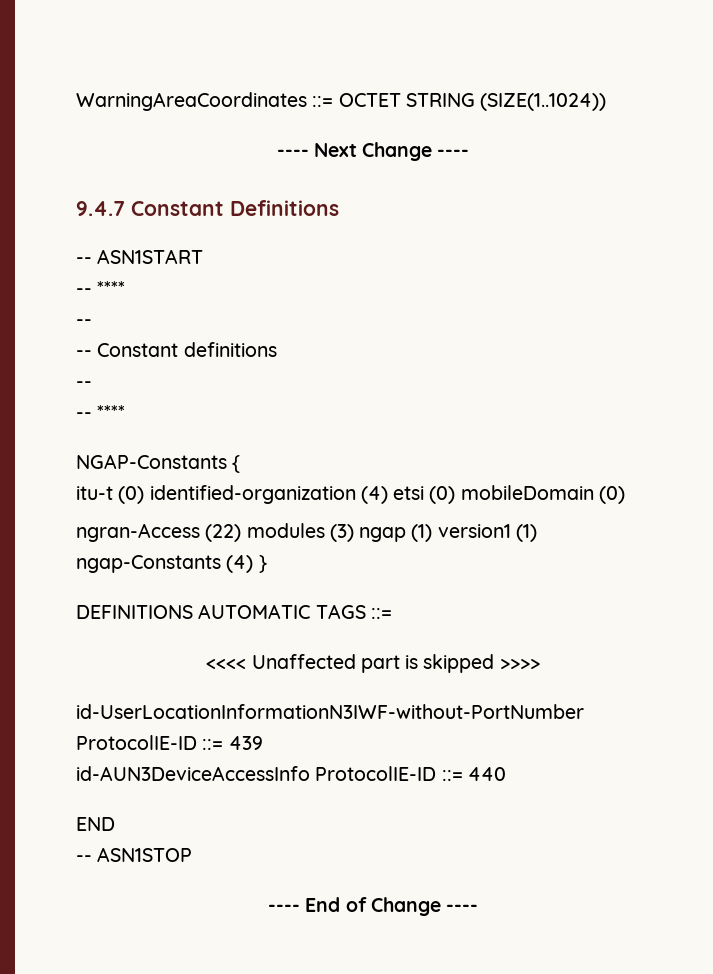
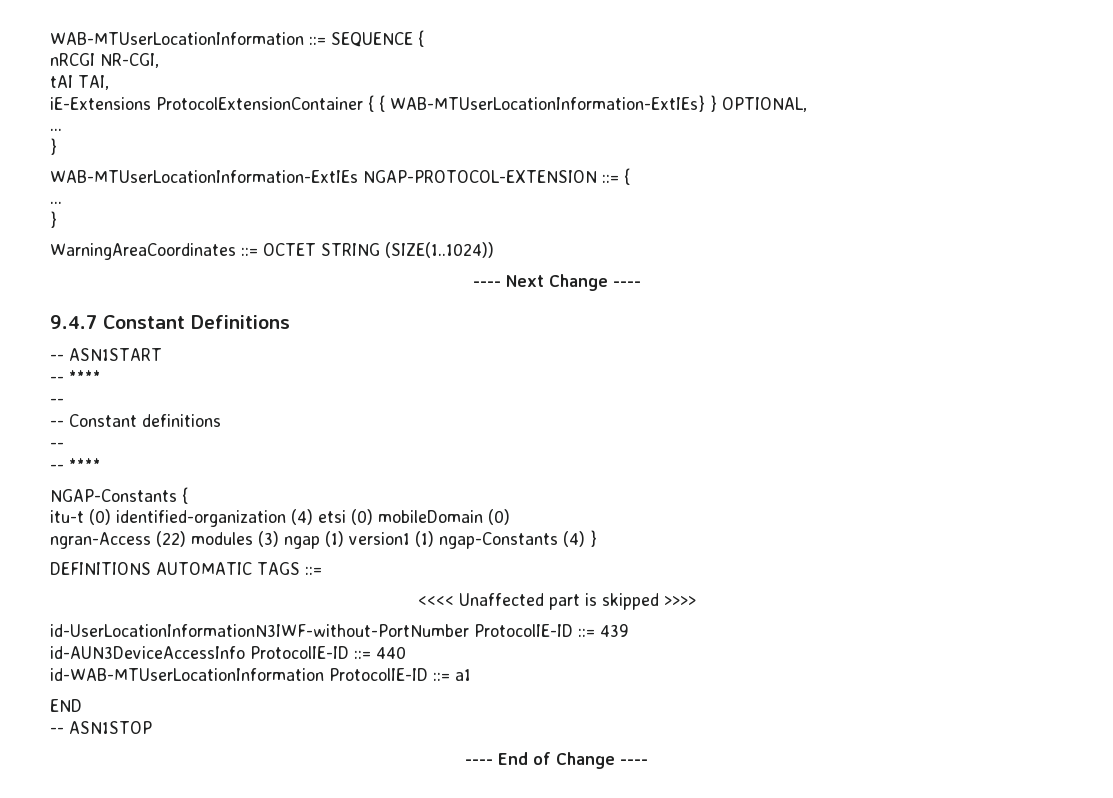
+ WAB-MTUserLocationInformation ::= SEQUENCE {
+ nRCGI NR-CGI,
+ tAI TAI,
+ iE-Extensions ProtocolExtensionContainer { { WAB-MTUserLocationInformation-ExtIEs} } OPTIONAL,
+ ...
+ }
+ WAB-MTUserLocationInformation-ExtIEs NGAP-PROTOCOL-EXTENSION ::= {
+ ...
+ }
+ id-WAB-MTUserLocationInformation ProtocolIE-ID ::= a1

